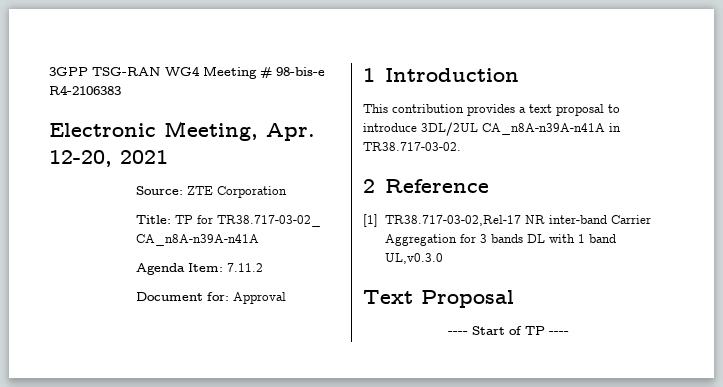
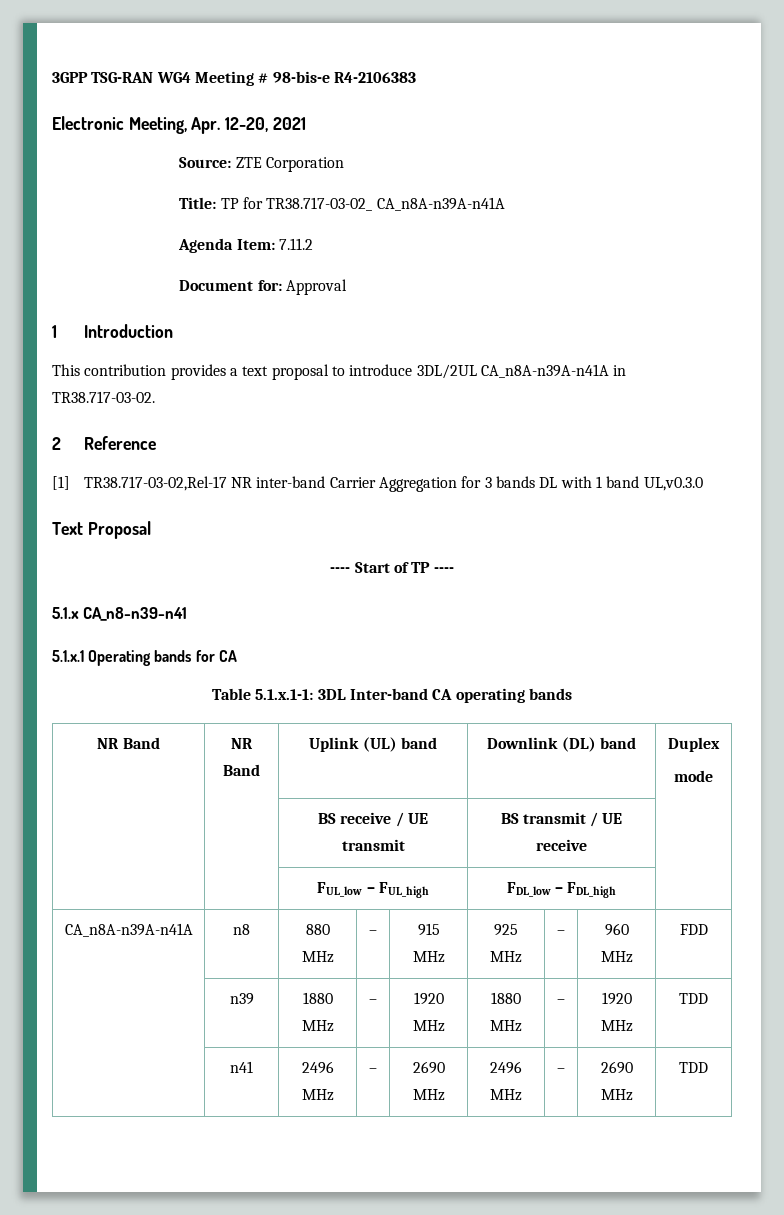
+ 5.1.x CA_n8-n39-n41
+ 5.1.x.1 Operating bands for CA
+ Table 5.1.x.1-1: 3DL Inter-band CA operating bands
+ NR Band | NR Band | Uplink (UL) band | Downlink (DL) band | Duplex
+ mode
+ | | BS receive / UE transmit | BS transmit / UE receive |
+ | | FUL_low – FUL_high | FDL_low – FDL_high |
+ CA_n8A-n39A-n41A | n8 | 880 MHz | – | 915 MHz | 925 MHz | – | 960 MHz | FDD
+ | n39 | 1880 MHz | – | 1920 MHz | 1880 MHz | – | 1920 MHz | TDD
+ | n41 | 2496 MHz | – | 2690 MHz | 2496 MHz | – | 2690 MHz | TDD

